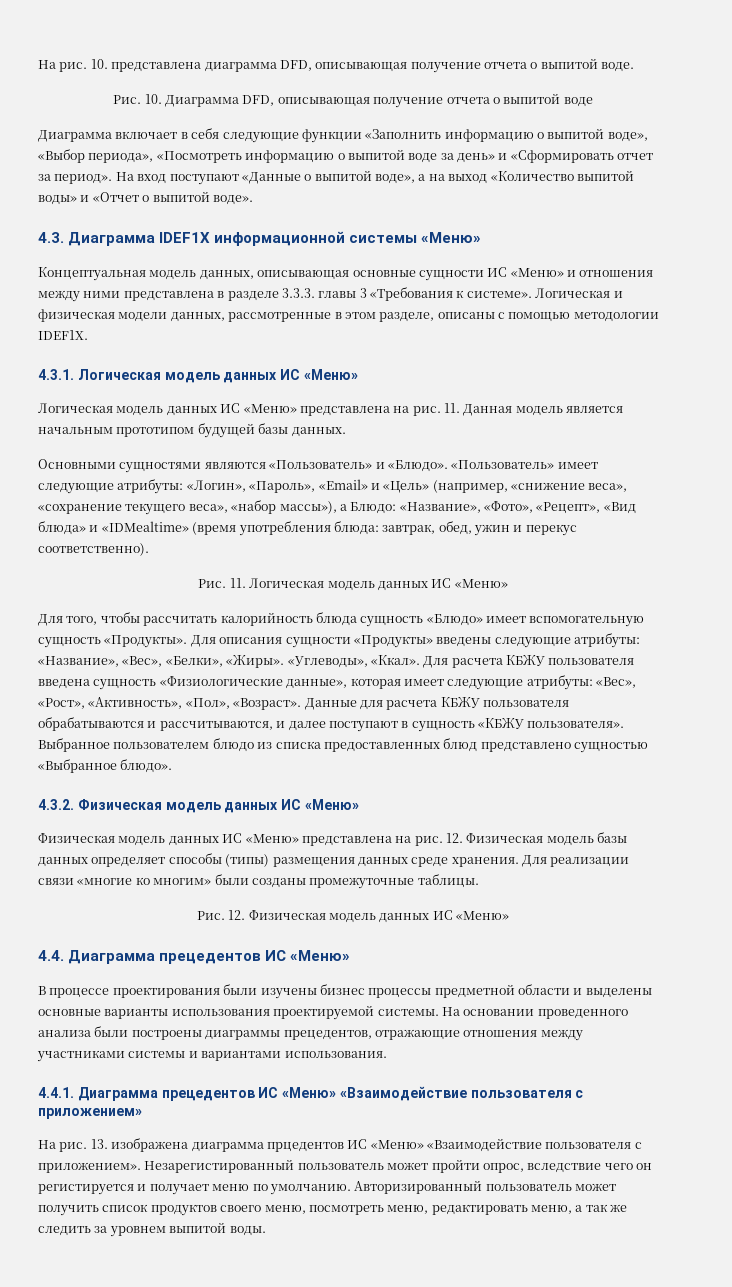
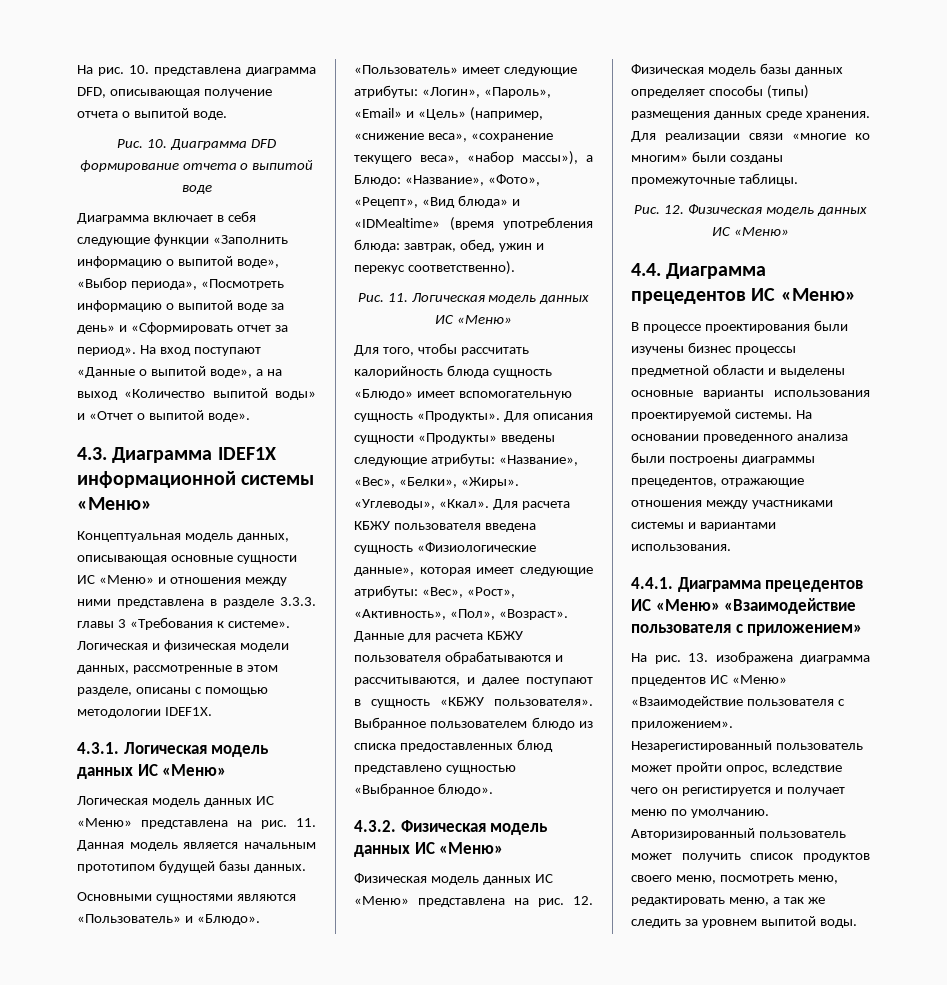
- Рис. 10. Диаграмма DFD, описывающая получение отчета о выпитой воде
+ Рис. 10. Диаграмма DFD формирование отчета о выпитой воде

